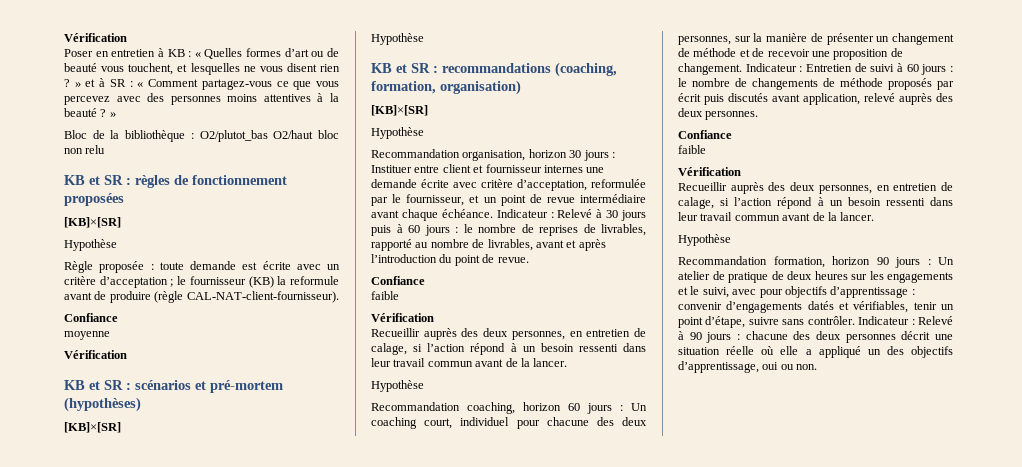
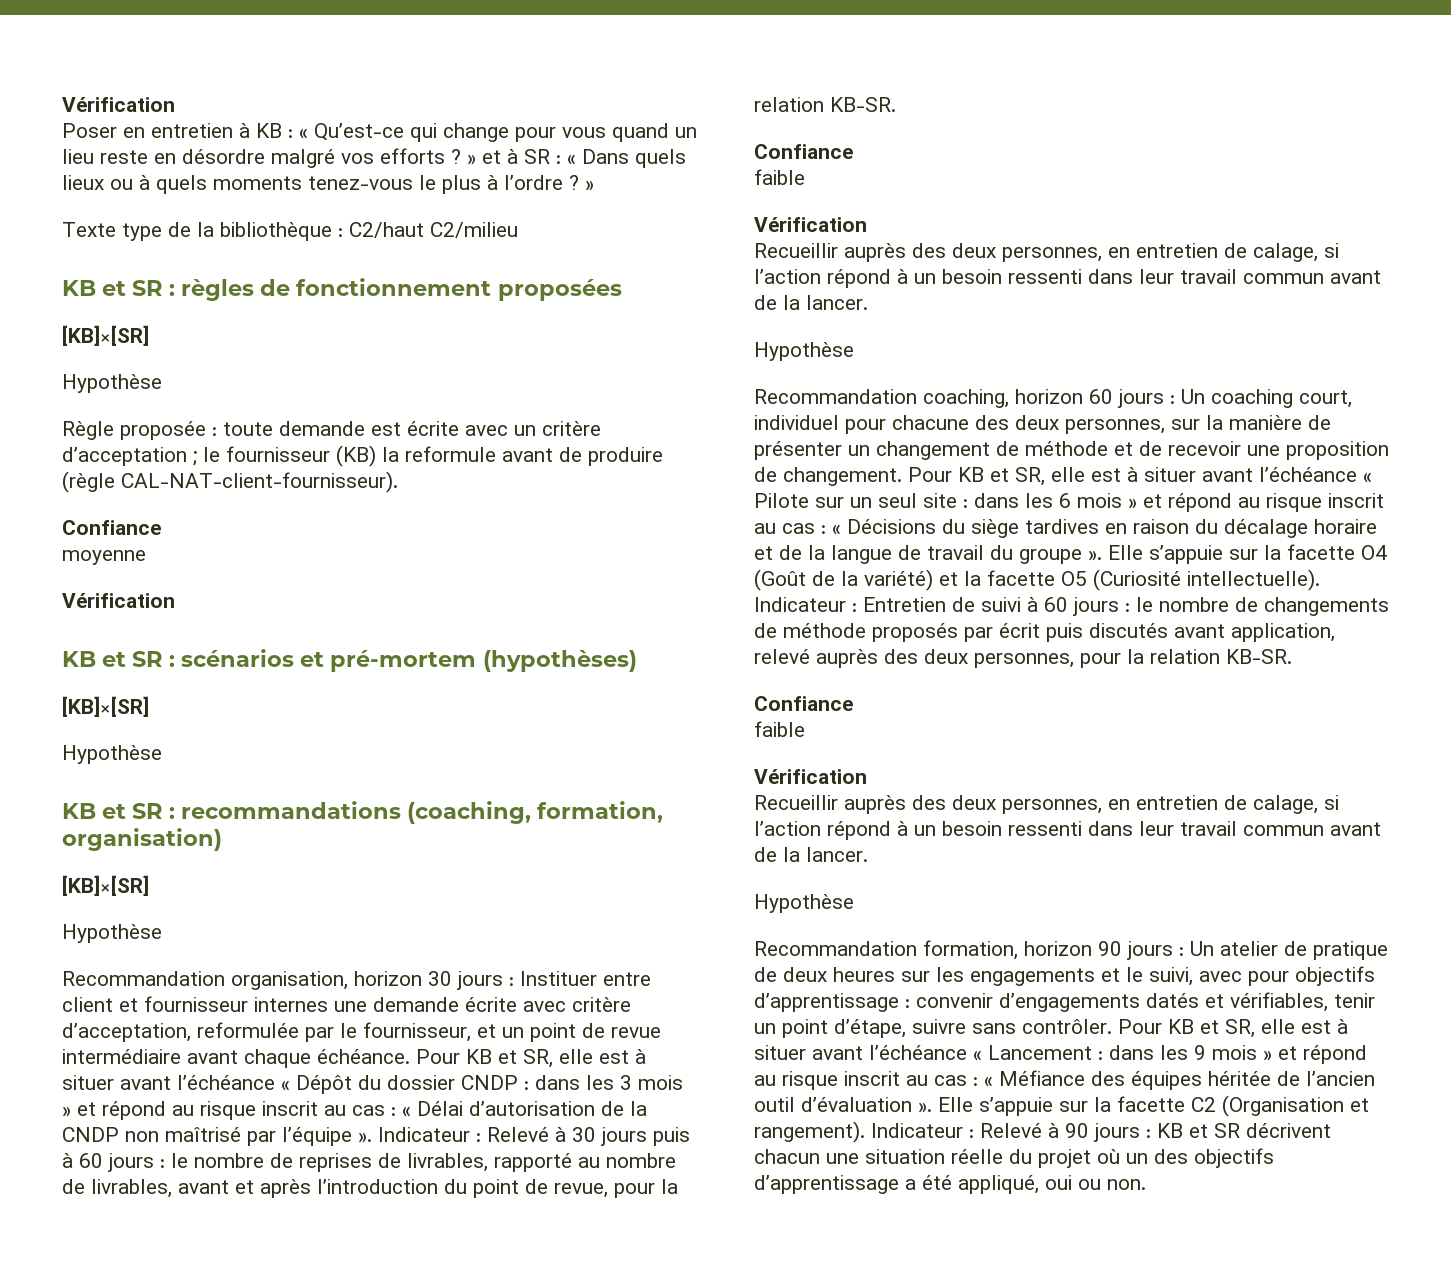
- Poser en entretien à KB : « Quelles formes d’art ou de beauté vous touchent, et lesquelles ne vous disent rien ? » et à SR : « Comment partagez-vous ce que vous percevez avec des personnes moins attentives à la beauté ? »
+ Poser en entretien à KB : « Qu’est-ce qui change pour vous quand un lieu reste en désordre malgré vos efforts ? » et à SR : « Dans quels lieux ou à quels moments tenez-vous le plus à l’ordre ? »
- Bloc de la bibliothèque : O2/plutot_bas O2/haut bloc non relu
+ Texte type de la bibliothèque : C2/haut C2/milieu
+ Pour KB et SR, elle est à situer avant l’échéance « Dépôt du dossier CNDP : dans les 3 mois » et répond au risque inscrit au cas : « Délai d’autorisation de la CNDP non maîtrisé par l’équipe ».
- Indicateur : Relevé à 30 jours puis à 60 jours : le nombre de reprises de livrables, rapporté au nombre de livrables, avant et après l’introduction du point de revue.
+ Indicateur : Relevé à 30 jours puis à 60 jours : le nombre de reprises de livrables, rapporté au nombre de livrables, avant et après l’introduction du point de revue, pour la relation KB-SR.
+ Pour KB et SR, elle est à situer avant l’échéance « Pilote sur un seul site : dans les 6 mois » et répond au risque inscrit au cas : « Décisions du siège tardives en raison du décalage horaire et de la langue de travail du groupe ». Elle s’appuie sur la facette O4 (Goût de la variété) et la facette O5 (Curiosité intellectuelle).
- Indicateur : Entretien de suivi à 60 jours : le nombre de changements de méthode proposés par écrit puis discutés avant application, relevé auprès des deux personnes.
+ Indicateur : Entretien de suivi à 60 jours : le nombre de changements de méthode proposés par écrit puis discutés avant application, relevé auprès des deux personnes, pour la relation KB-SR.
+ Pour KB et SR, elle est à situer avant l’échéance « Lancement : dans les 9 mois » et répond au risque inscrit au cas : « Méfiance des équipes héritée de l’ancien outil d’évaluation ». Elle s’appuie sur la facette C2 (Organisation et rangement).
- Indicateur : Relevé à 90 jours : chacune des deux personnes décrit une situation réelle où elle a appliqué un des objectifs d’apprentissage, oui ou non.
+ Indicateur : Relevé à 90 jours : KB et SR décrivent chacun une situation réelle du projet où un des objectifs d’apprentissage a été appliqué, oui ou non.

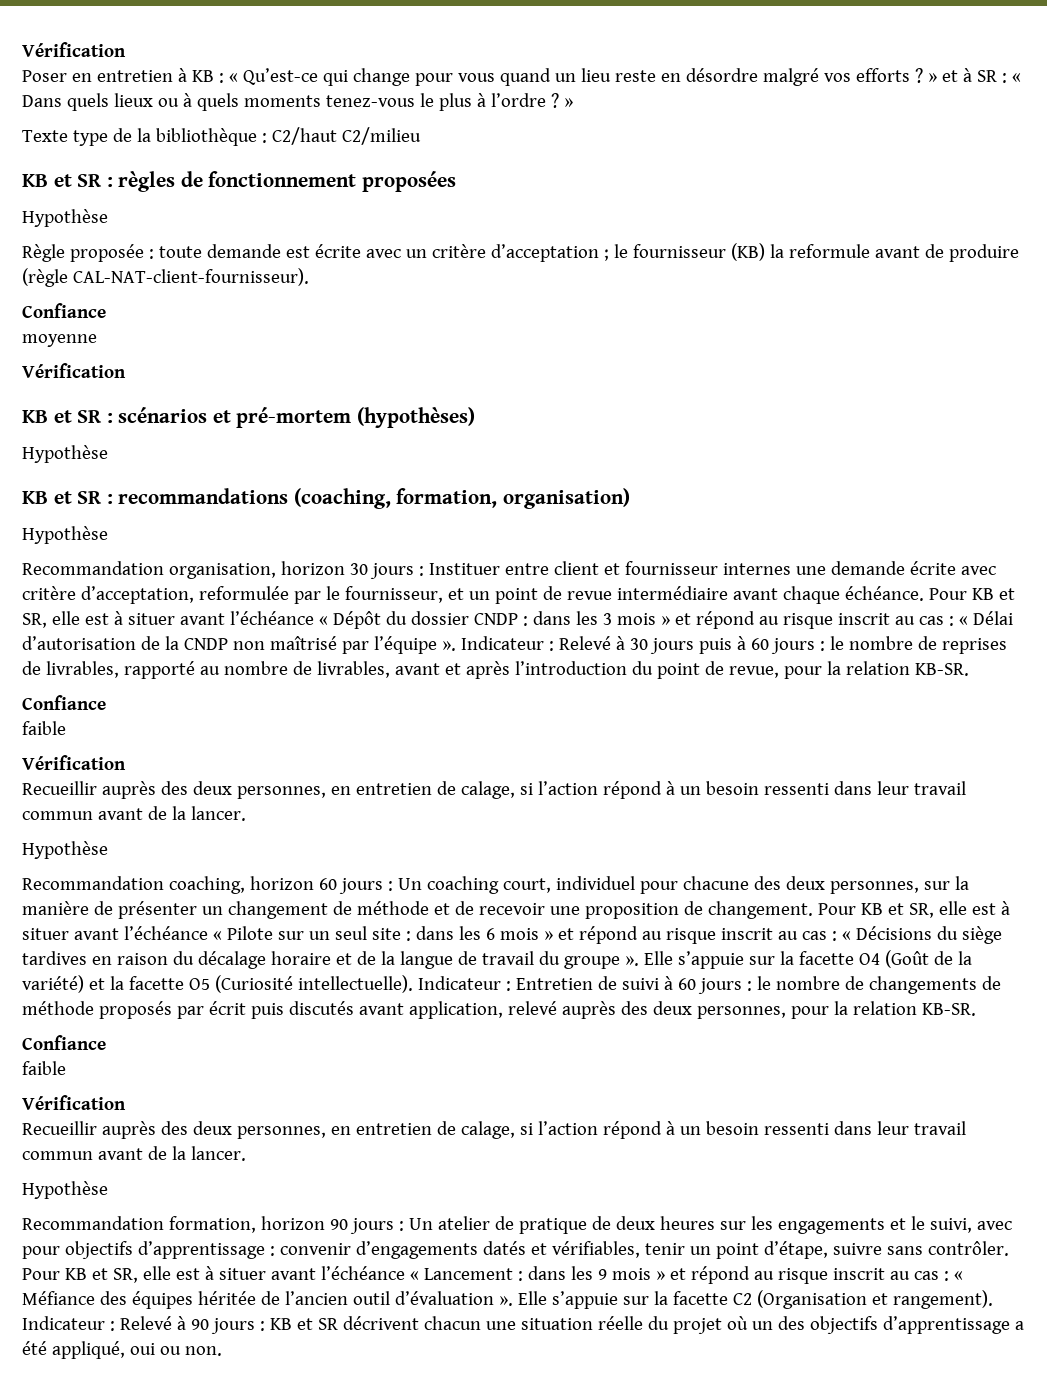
  KB et SR : règles de fonctionnement proposées
- [KB]×[SR]
  KB et SR : scénarios et pré-mortem (hypothèses)
- [KB]×[SR]
  KB et SR : recommandations (coaching, formation, organisation)
- [KB]×[SR]

